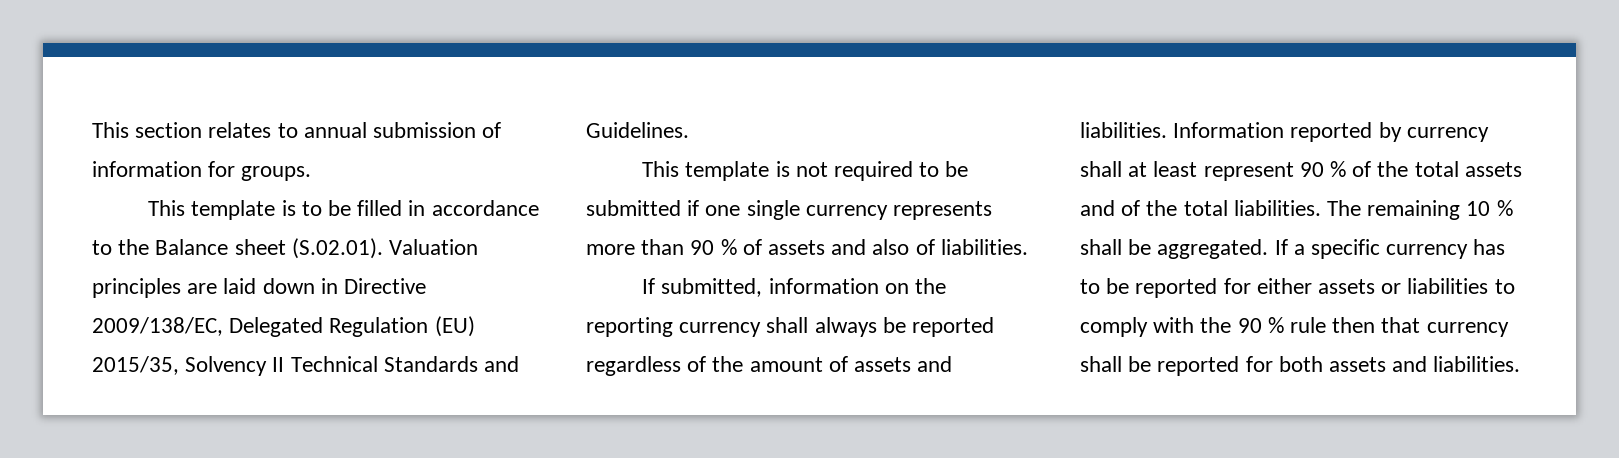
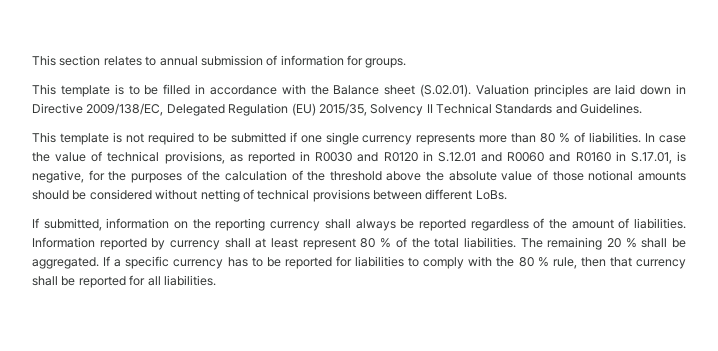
- This template is to be filled in accordance to the Balance sheet (S.02.01). Valuation principles are laid down in Directive 2009/138/EC, Delegated Regulation (EU) 2015/35, Solvency II Technical Standards and Guidelines.
+ This template is to be filled in accordance with the Balance sheet (S.02.01). Valuation principles are laid down in Directive 2009/138/EC, Delegated Regulation (EU) 2015/35, Solvency II Technical Standards and Guidelines.
- This template is not required to be submitted if one single currency represents more than 90 % of assets and also of liabilities.
+ This template is not required to be submitted if one single currency represents more than 80 % of liabilities. In case the value of technical provisions, as reported in R0030 and R0120 in S.12.01 and R0060 and R0160 in S.17.01, is negative, for the purposes of the calculation of the threshold above the absolute value of those notional amounts should be considered without netting of technical provisions between different LoBs.
- If submitted, information on the reporting currency shall always be reported regardless of the amount of assets and liabilities.
+ If submitted, information on the reporting currency shall always be reported regardless of the amount of liabilities.
- Information reported by currency shall at least represent 90 % of the total assets and of the total liabilities.
+ Information reported by currency shall at least represent 80 % of the total liabilities.
- The remaining 10 % shall be aggregated.
+ The remaining 20 % shall be aggregated.
- If a specific currency has to be reported for either assets or liabilities to comply with the 90 % rule then that currency shall be reported for both assets and liabilities.
+ If a specific currency has to be reported for liabilities to comply with the 80 % rule, then that currency shall be reported for all liabilities.

